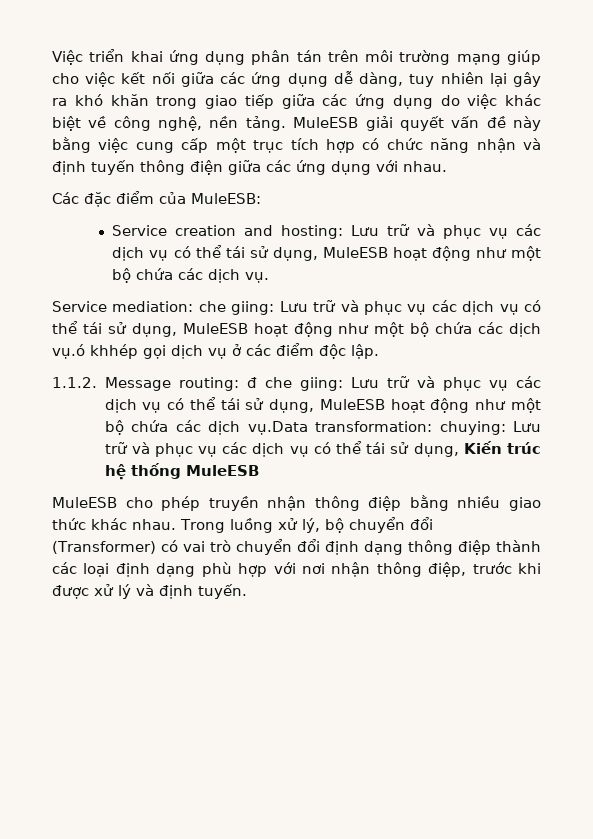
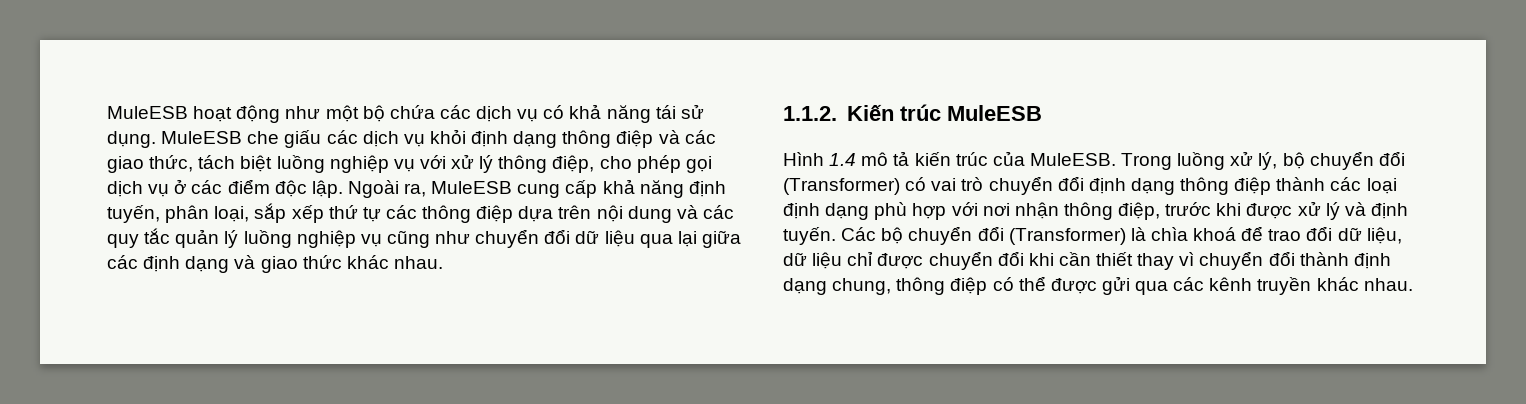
- Việc triển khai ứng dụng phân tán trên môi trường mạng giúp cho việc kết nối giữa các ứng dụng dễ dàng, tuy nhiên lại gây ra khó khăn trong giao tiếp giữa các ứng dụng do việc khác biệt về công nghệ, nền tảng. MuleESB giải quyết vấn đề này bằng việc cung cấp một trục tích hợp có chức năng nhận và định tuyến thông điện giữa các ứng dụng với nhau.
- Các đặc điểm của MuleESB:
- Service creation and hosting: Lưu trữ và phục vụ các dịch vụ có thể tái sử dụng, MuleESB hoạt động như một bộ chứa các dịch vụ.
- Service mediation: che giing: Lưu trữ và phục vụ các dịch vụ có thể tái sử dụng, MuleESB hoạt động như một bộ chứa các dịch vụ.ó khhép gọi dịch vụ ở các điểm độc lập.
- 1.1.2. Message routing: đ che giing: Lưu trữ và phục vụ các dịch vụ có thể tái sử dụng, MuleESB hoạt động như một bộ chứa các dịch vụ.Data transformation: chuying: Lưu trữ và phục vụ các dịch vụ có thể tái sử dụng, Kiến trúc hệ thống MuleESB
- MuleESB cho phép truyền nhận thông điệp bằng nhiều giao thức khác nhau.
+ MuleESB hoạt động như một bộ chứa các dịch vụ có khả năng tái sử dụng. MuleESB che giấu các dịch vụ khỏi định dạng thông điệp và các giao thức, tách biệt luồng nghiệp vụ với xử lý thông điệp, cho phép gọi dịch vụ ở các điểm độc lập. Ngoài ra, MuleESB cung cấp khả năng định tuyến, phân loại, sắp xếp thứ tự các thông điệp dựa trên nội dung và các quy tắc quản lý luồng nghiệp vụ cũng như chuyển đổi dữ liệu qua lại giữa các định dạng và giao thức khác nhau.
+ 1.1.2. Kiến trúc MuleESB
+ Hình 1.4 mô tả kiến trúc của MuleESB.
+ Các bộ chuyển đổi (Transformer) là chìa khoá để trao đổi dữ liệu, dữ liệu chỉ được chuyển đổi khi cần thiết thay vì chuyển đổi thành định dạng chung, thông điệp có thể được gửi qua các kênh truyền khác nhau.

